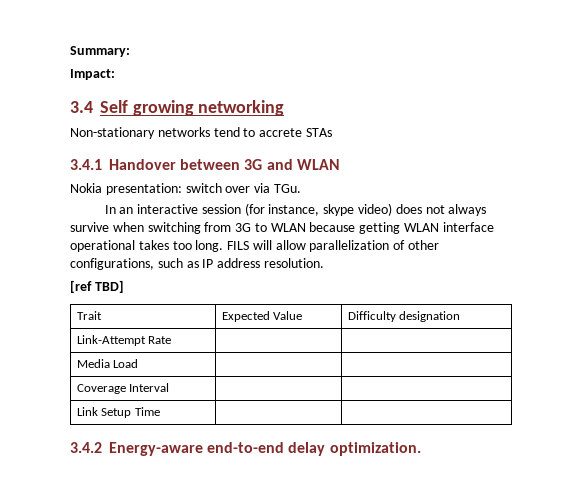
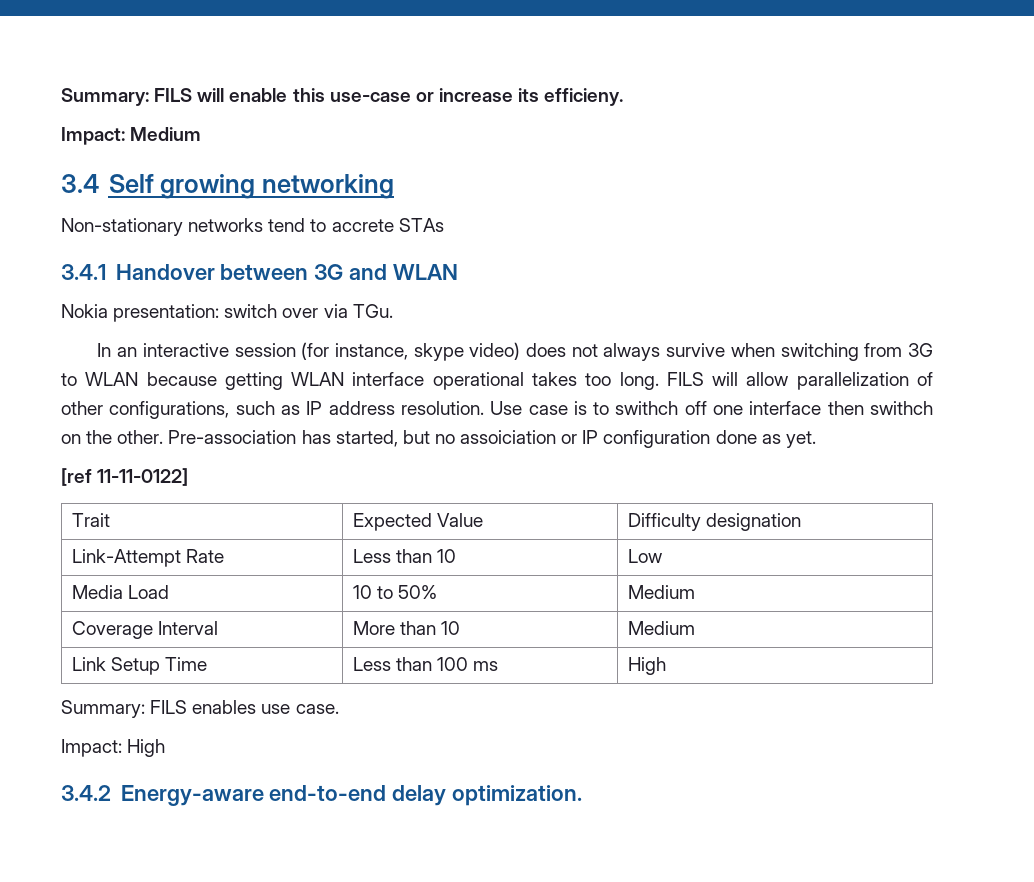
- Summary:
- Impact:
+ Summary: FILS will enable this use-case or increase its efficieny.
+ Impact: Medium
+ Use case is to swithch off one interface then swithch on the other. Pre-association has started, but no assoiciation or IP configuration done as yet.
- [ref TBD]
+ [ref 11-11-0122]
- Link-Attempt Rate | |
- Media Load | |
- Coverage Interval | |
- Link Setup Time | |
+ Link-Attempt Rate | Less than 10 | Low
+ Media Load | 10 to 50% | Medium
+ Coverage Interval | More than 10 | Medium
+ Link Setup Time | Less than 100 ms | High
+ Summary: FILS enables use case.
+ Impact: High

